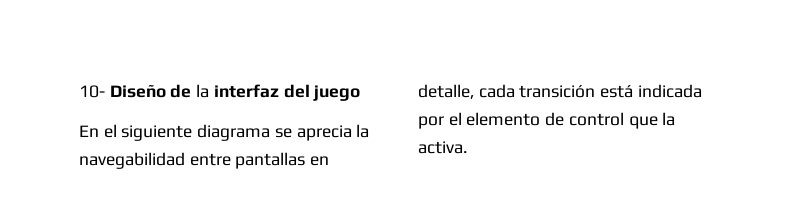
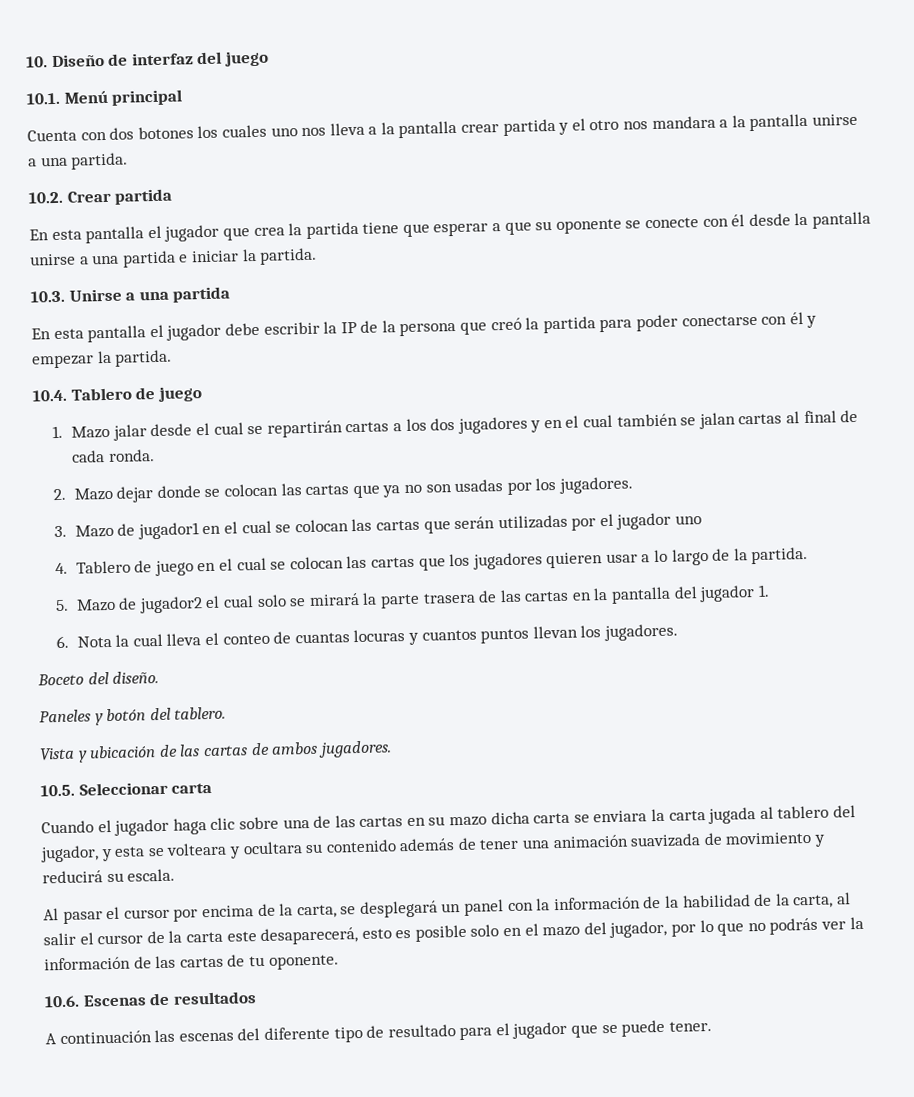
- 10- Diseño de la interfaz del juego
+ 10. Diseño de interfaz del juego
- En el siguiente diagrama se aprecia la navegabilidad entre pantallas en detalle, cada transición está indicada por el elemento de control que la activa.
+ 10.1. Menú principal
+ Cuenta con dos botones los cuales uno nos lleva a la pantalla crear partida y el otro nos mandara a la pantalla unirse a una partida.
+ 10.2. Crear partida
+ En esta pantalla el jugador que crea la partida tiene que esperar a que su oponente se conecte con él desde la pantalla unirse a una partida e iniciar la partida.
+ 10.3. Unirse a una partida
+ En esta pantalla el jugador debe escribir la IP de la persona que creó la partida para poder conectarse con él y empezar la partida.
+ 10.4. Tablero de juego
+ 1. Mazo jalar desde el cual se repartirán cartas a los dos jugadores y en el cual también se jalan cartas al final de cada ronda.
+ 2. Mazo dejar donde se colocan las cartas que ya no son usadas por los jugadores.
+ 3. Mazo de jugador1 en el cual se colocan las cartas que serán utilizadas por el jugador uno
+ 4. Tablero de juego en el cual se colocan las cartas que los jugadores quieren usar a lo largo de la partida.
+ 5. Mazo de jugador2 el cual solo se mirará la parte trasera de las cartas en la pantalla del jugador 1.
+ 6. Nota la cual lleva el conteo de cuantas locuras y cuantos puntos llevan los jugadores.
+ Boceto del diseño.
+ Paneles y botón del tablero.
+ Vista y ubicación de las cartas de ambos jugadores.
+ 10.5. Seleccionar carta
+ Cuando el jugador haga clic sobre una de las cartas en su mazo dicha carta se enviara la carta jugada al tablero del jugador, y esta se volteara y ocultara su contenido además de tener una animación suavizada de movimiento y reducirá su escala.
+ Al pasar el cursor por encima de la carta, se desplegará un panel con la información de la habilidad de la carta, al salir el cursor de la carta este desaparecerá, esto es posible solo en el mazo del jugador, por lo que no podrás ver la información de las cartas de tu oponente.
+ 10.6. Escenas de resultados
+ A continuación las escenas del diferente tipo de resultado para el jugador que se puede tener.

